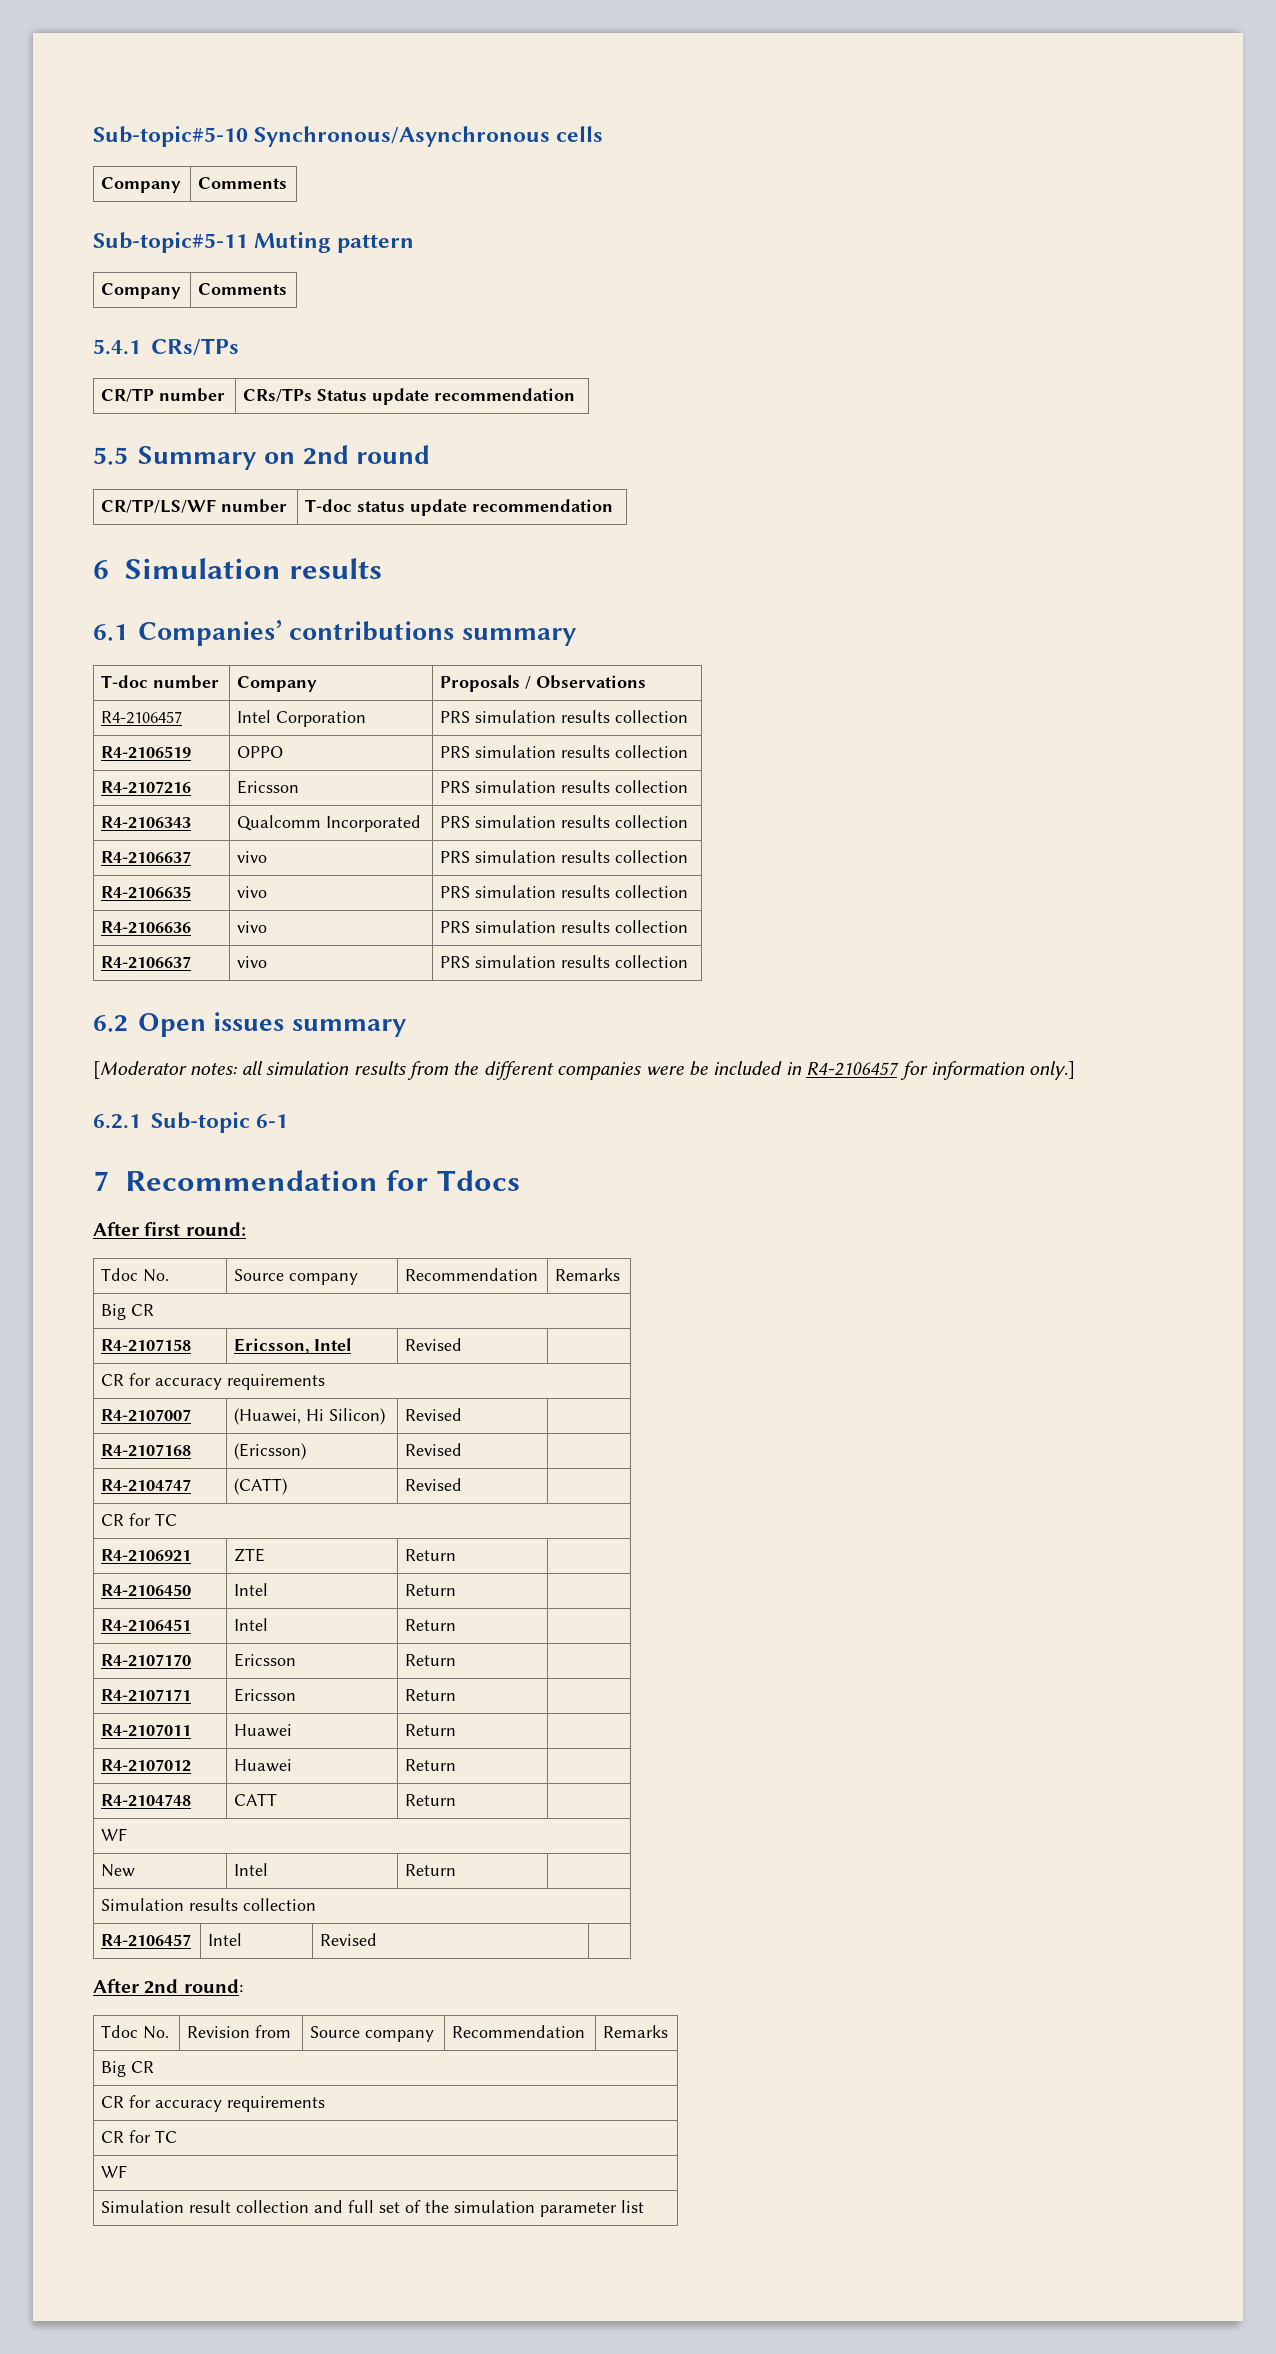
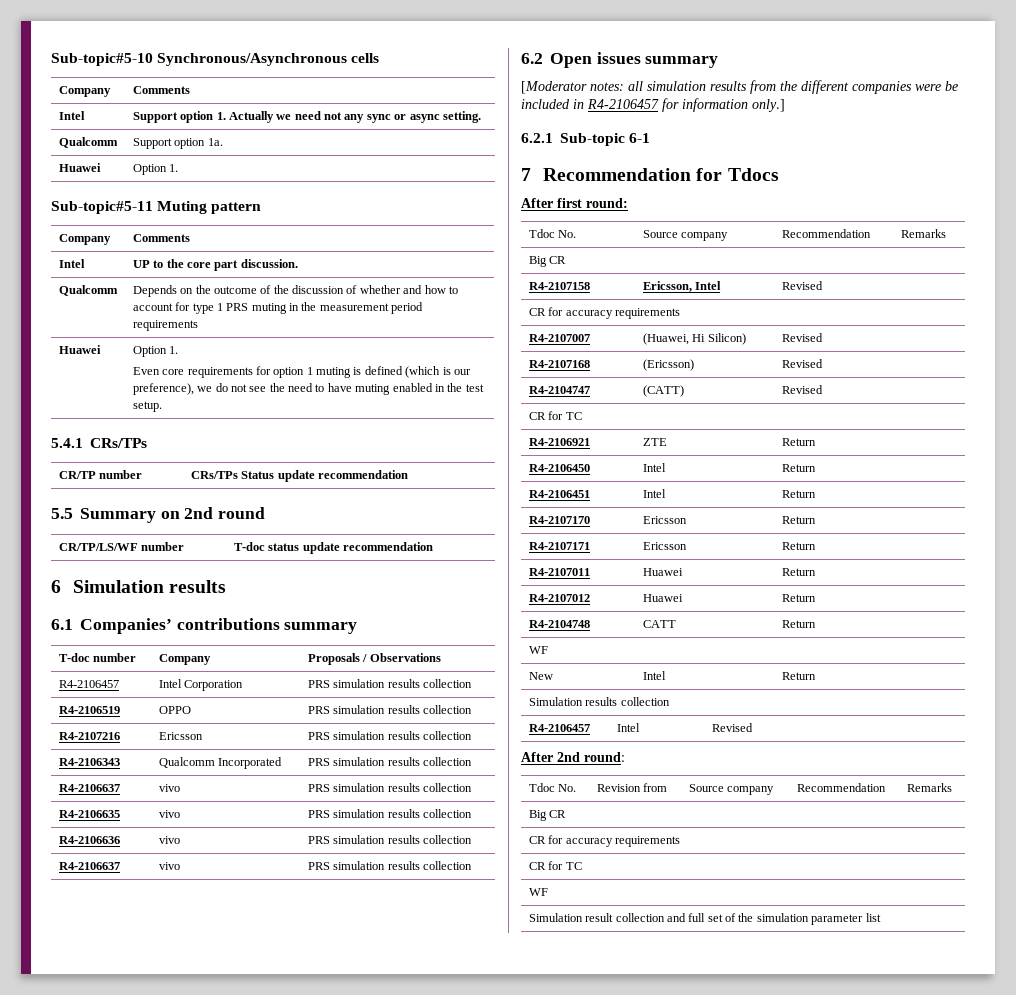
+ Intel | Support option 1. Actually we need not any sync or async setting.
+ Qualcomm | Support option 1a.
+ Huawei | Option 1.
+ Intel | UP to the core part discussion.
+ Qualcomm | Depends on the outcome of the discussion of whether and how to account for type 1 PRS muting in the measurement period requirements
+ Huawei | Option 1.
+ Even core requirements for option 1 muting is defined (which is our preference), we do not see the need to have muting enabled in the test setup.

